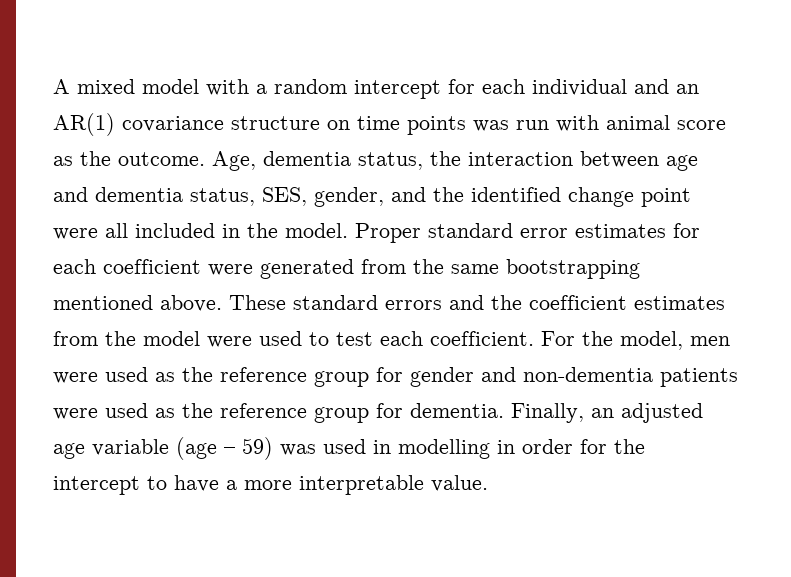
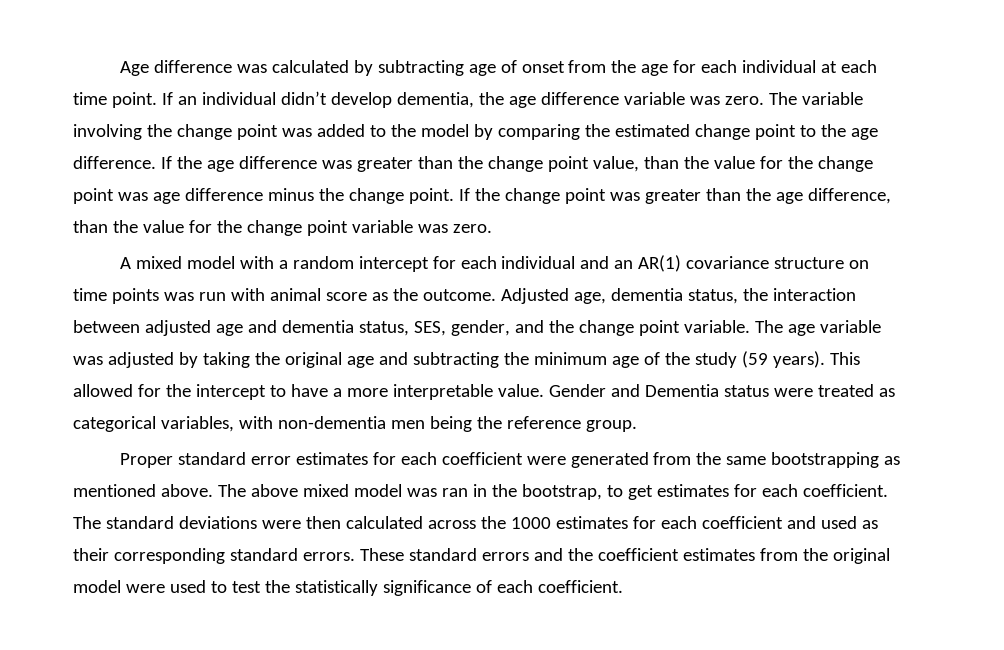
+ Age difference was calculated by subtracting age of onset from the age for each individual at each time point. If an individual didn’t develop dementia, the age difference variable was zero. The variable involving the change point was added to the model by comparing the estimated change point to the age difference. If the age difference was greater than the change point value, than the value for the change point was age difference minus the change point. If the change point was greater than the age difference, than the value for the change point variable was zero.
- Age, dementia status, the interaction between age and dementia status, SES, gender, and the identified change point were all included in the model. Proper standard error estimates for each coefficient were generated from the same bootstrapping mentioned above.
+ Adjusted age, dementia status, the interaction between adjusted age and dementia status, SES, gender, and the change point variable. The age variable was adjusted by taking the original age and subtracting the minimum age of the study (59 years). This allowed for the intercept to have a more interpretable value. Gender and Dementia status were treated as categorical variables, with non-dementia men being the reference group.
+ Proper standard error estimates for each coefficient were generated from the same bootstrapping as mentioned above.
+ The above mixed model was ran in the bootstrap, to get estimates for each coefficient. The standard deviations were then calculated across the 1000 estimates for each coefficient and used as their corresponding standard errors.
- These standard errors and the coefficient estimates from the model were used to test each coefficient. For the model, men were used as the reference group for gender and non-dementia patients were used as the reference group for dementia. Finally, an adjusted age variable (age – 59) was used in modelling in order for the intercept to have a more interpretable value.
+ These standard errors and the coefficient estimates from the original model were used to test the statistically significance of each coefficient.

